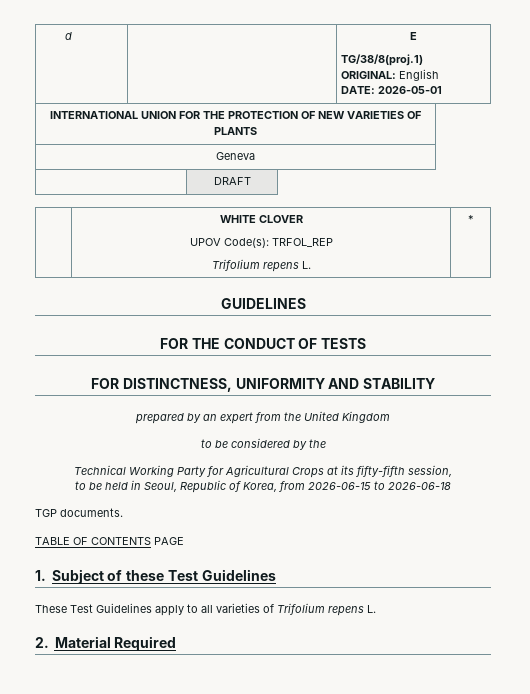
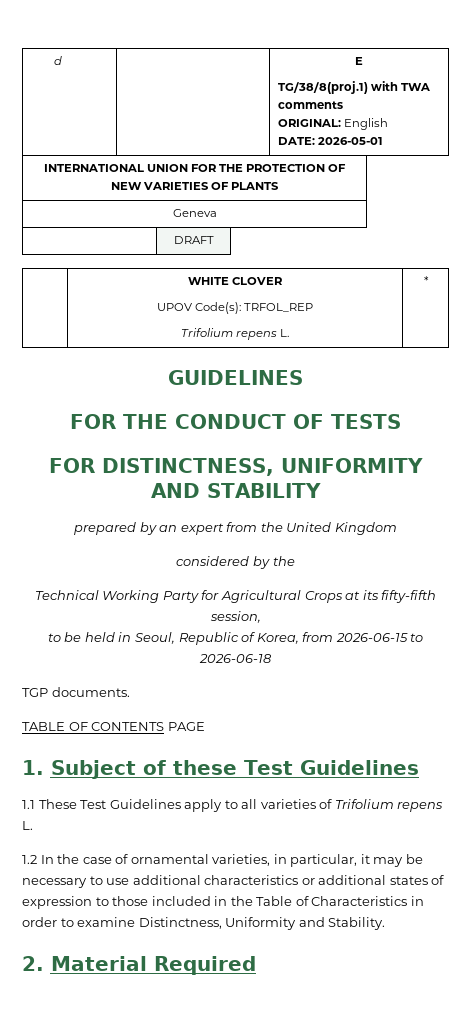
  d | | E
- TG/38/8(proj.1)
+ TG/38/8(proj.1) with TWA comments
- to be considered by the
+ considered by the
- These Test Guidelines apply to all varieties of Trifolium repens L.
+ 1.1 These Test Guidelines apply to all varieties of Trifolium repens L.
+ 1.2 In the case of ornamental varieties, in particular, it may be necessary to use additional characteristics or additional states of expression to those included in the Table of Characteristics in order to examine Distinctness, Uniformity and Stability.

